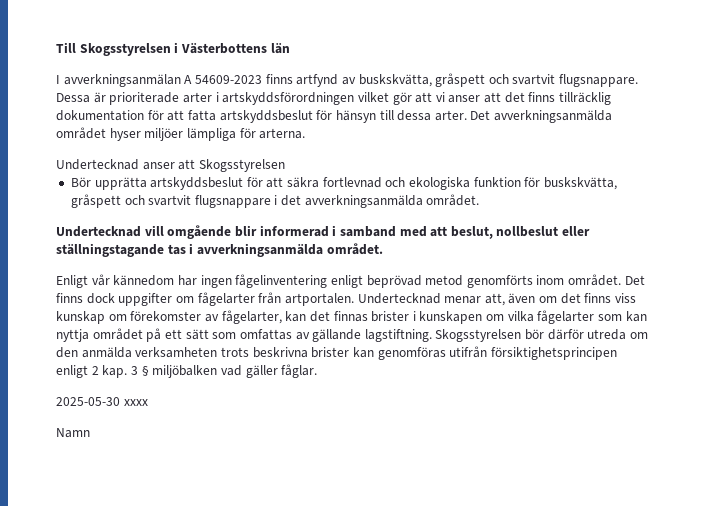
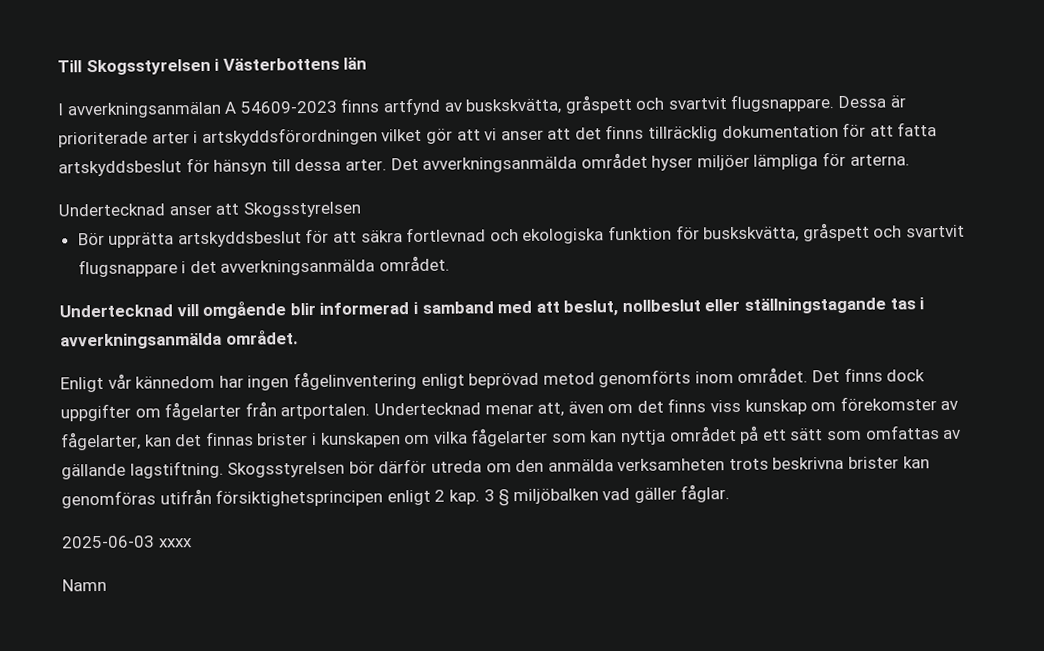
- 2025-05-30 xxxx
+ 2025-06-03 xxxx

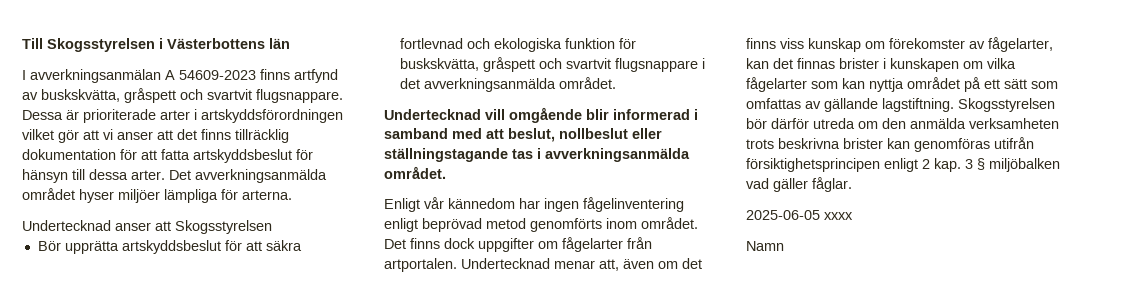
- 2025-06-03 xxxx
+ 2025-06-05 xxxx

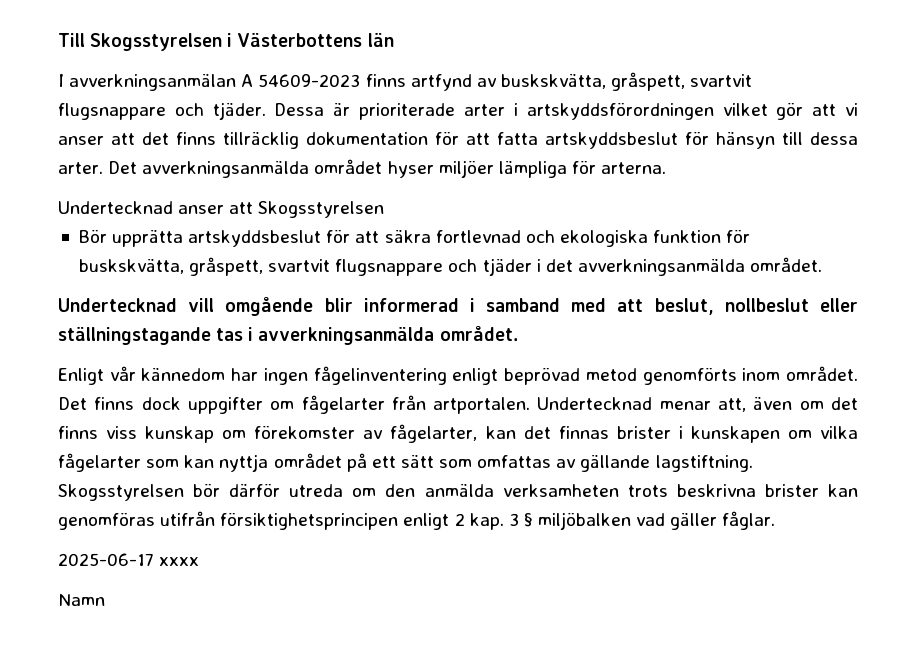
- I avverkningsanmälan A 54609-2023 finns artfynd av buskskvätta, gråspett och svartvit flugsnappare.
+ I avverkningsanmälan A 54609-2023 finns artfynd av buskskvätta, gråspett, svartvit flugsnappare och tjäder.
- Bör upprätta artskyddsbeslut för att säkra fortlevnad och ekologiska funktion för buskskvätta, gråspett och svartvit flugsnappare i det avverkningsanmälda området.
+ Bör upprätta artskyddsbeslut för att säkra fortlevnad och ekologiska funktion för buskskvätta, gråspett, svartvit flugsnappare och tjäder i det avverkningsanmälda området.
- 2025-06-05 xxxx
+ 2025-06-17 xxxx

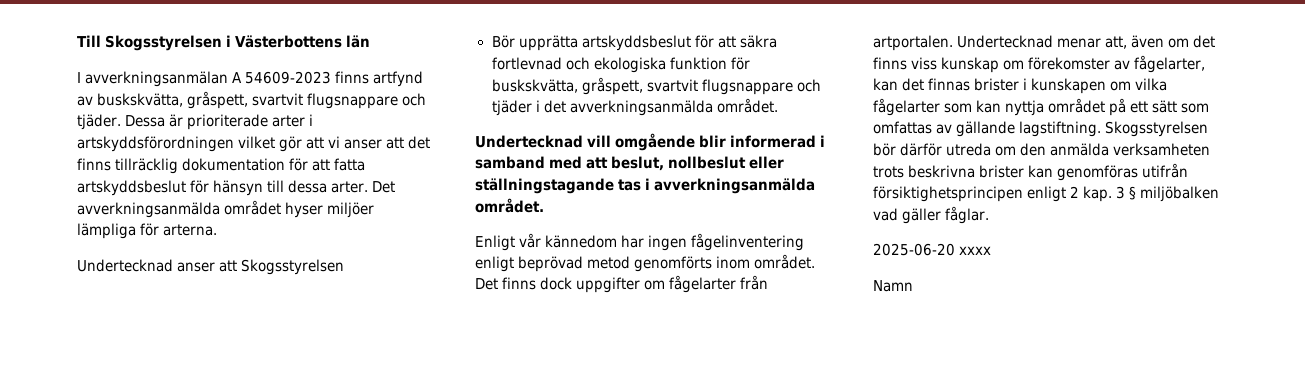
- 2025-06-17 xxxx
+ 2025-06-20 xxxx

